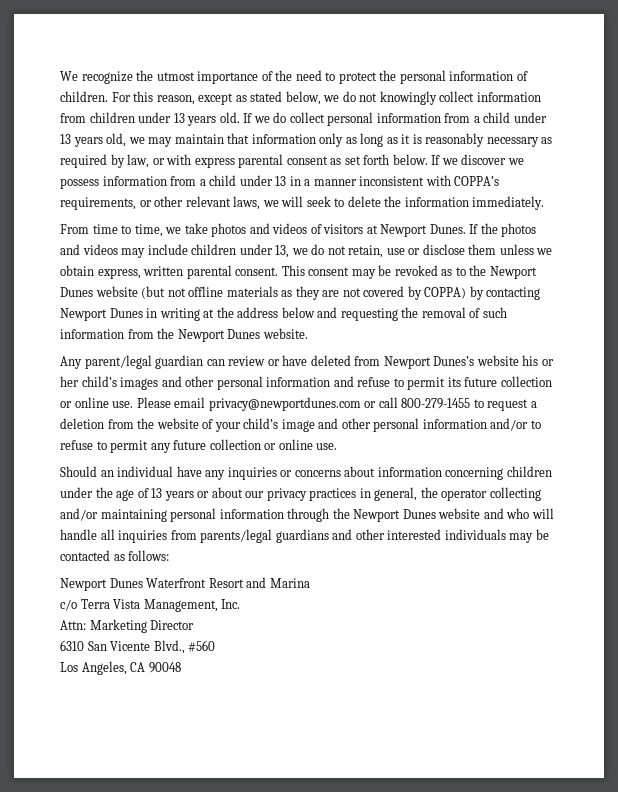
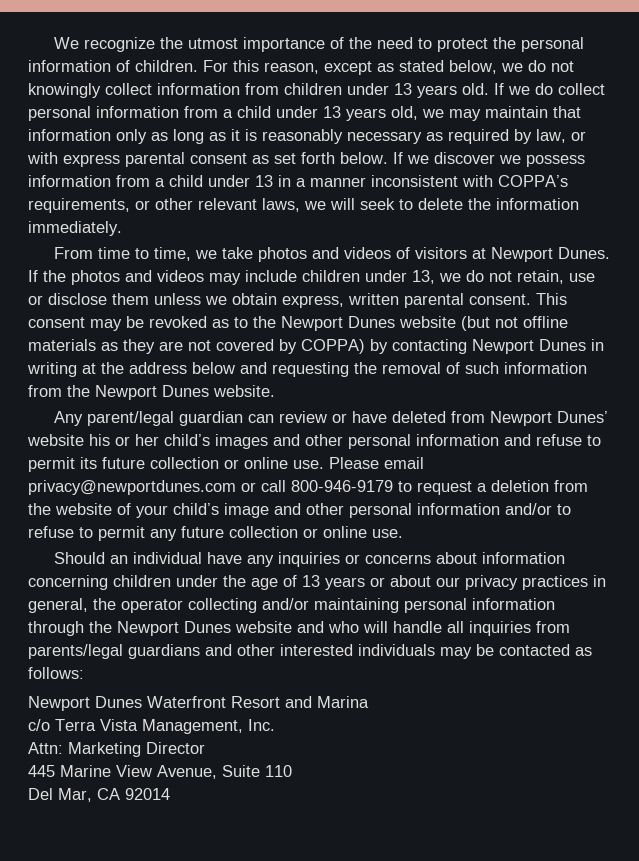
- Any parent/legal guardian can review or have deleted from Newport Dunes’s website his or her child’s images and other personal information and refuse to permit its future collection or online use.
+ Any parent/legal guardian can review or have deleted from Newport Dunes’ website his or her child’s images and other personal information and refuse to permit its future collection or online use.
- Please email privacy@newportdunes.com or call 800-279-1455 to request a deletion from the website of your child’s image and other personal information and/or to refuse to permit any future collection or online use.
+ Please email privacy@newportdunes.com or call 800-946-9179 to request a deletion from the website of your child’s image and other personal information and/or to refuse to permit any future collection or online use.
- 6310 San Vicente Blvd., #560
- Los Angeles, CA 90048
+ 445 Marine View Avenue, Suite 110
+ Del Mar, CA 92014

